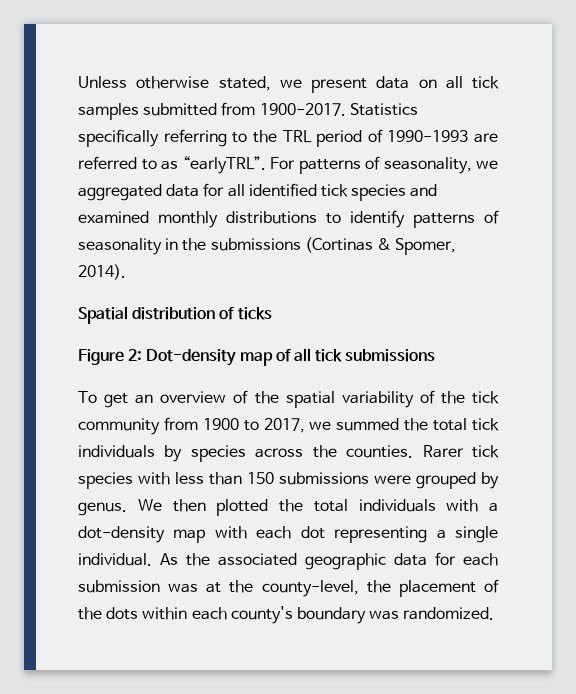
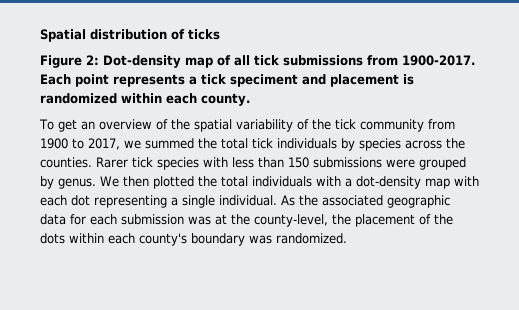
- Unless otherwise stated, we present data on all tick samples submitted from 1900-2017. Statistics specifically referring to the TRL period of 1990-1993 are referred to as “earlyTRL”. For patterns of seasonality, we aggregated data for all identified tick species and examined monthly distributions to identify patterns of seasonality in the submissions (Cortinas & Spomer, 2014).
- Figure 2: Dot-density map of all tick submissions
+ Figure 2: Dot-density map of all tick submissions from 1900-2017. Each point represents a tick speciment and placement is randomized within each county.

